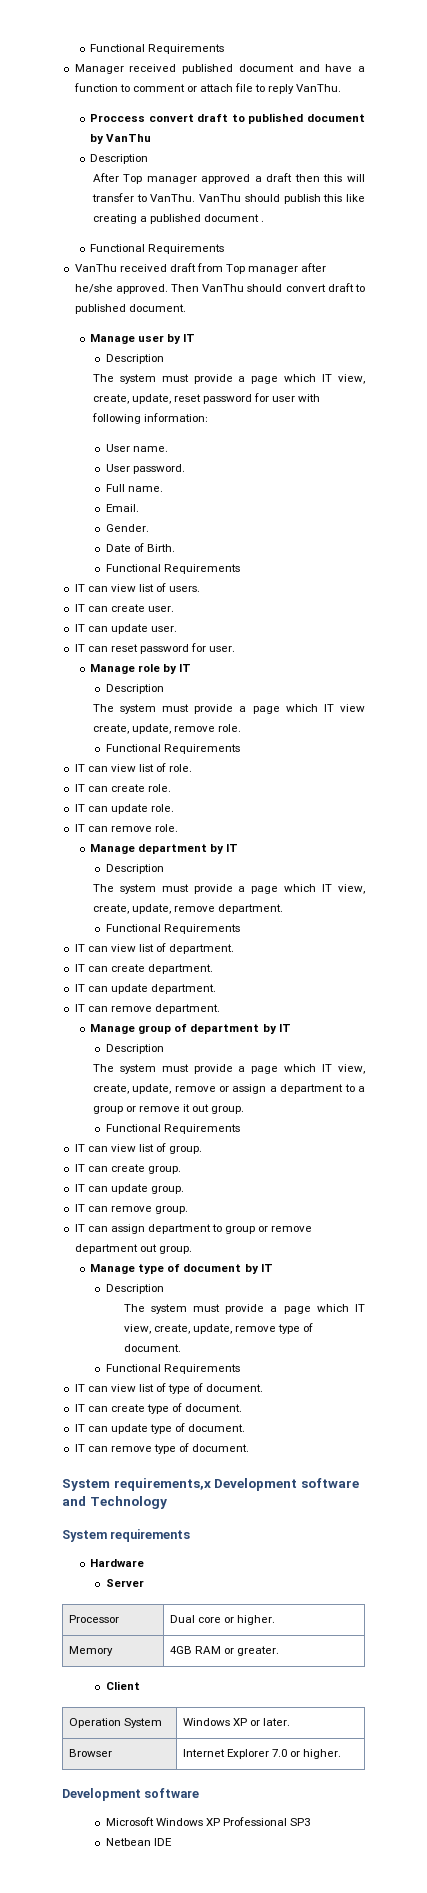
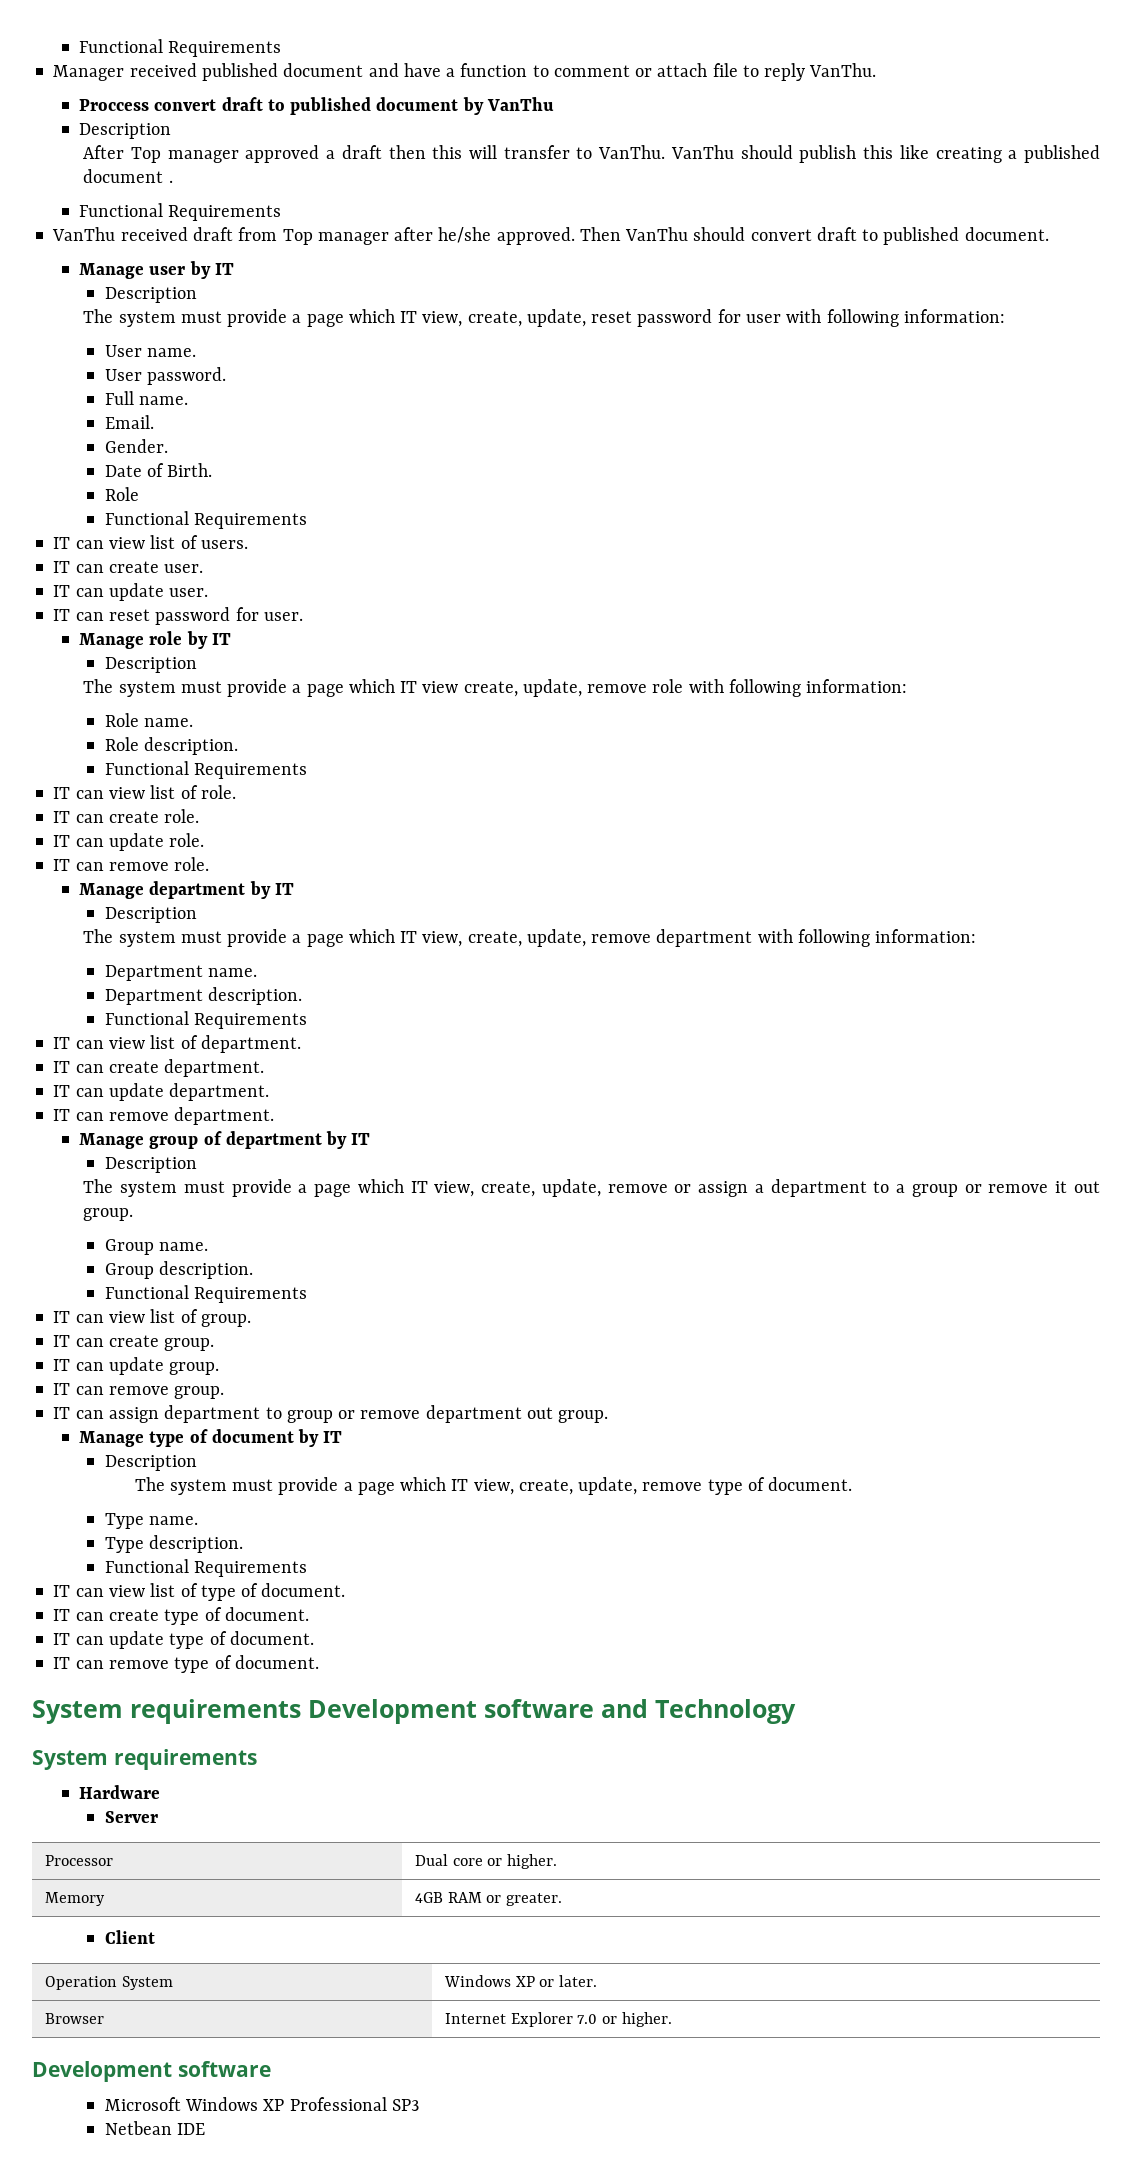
  Date of Birth.
+ Role
- The system must provide a page which IT view create, update, remove role.
+ The system must provide a page which IT view create, update, remove role with following information:
+ Role name.
+ Role description.
- The system must provide a page which IT view, create, update, remove department.
+ The system must provide a page which IT view, create, update, remove department with following information:
+ Department name.
+ Department description.
+ Group name.
+ Group description.
+ Type name.
+ Type description.
- System requirements,x Development software and Technology
+ System requirements Development software and Technology

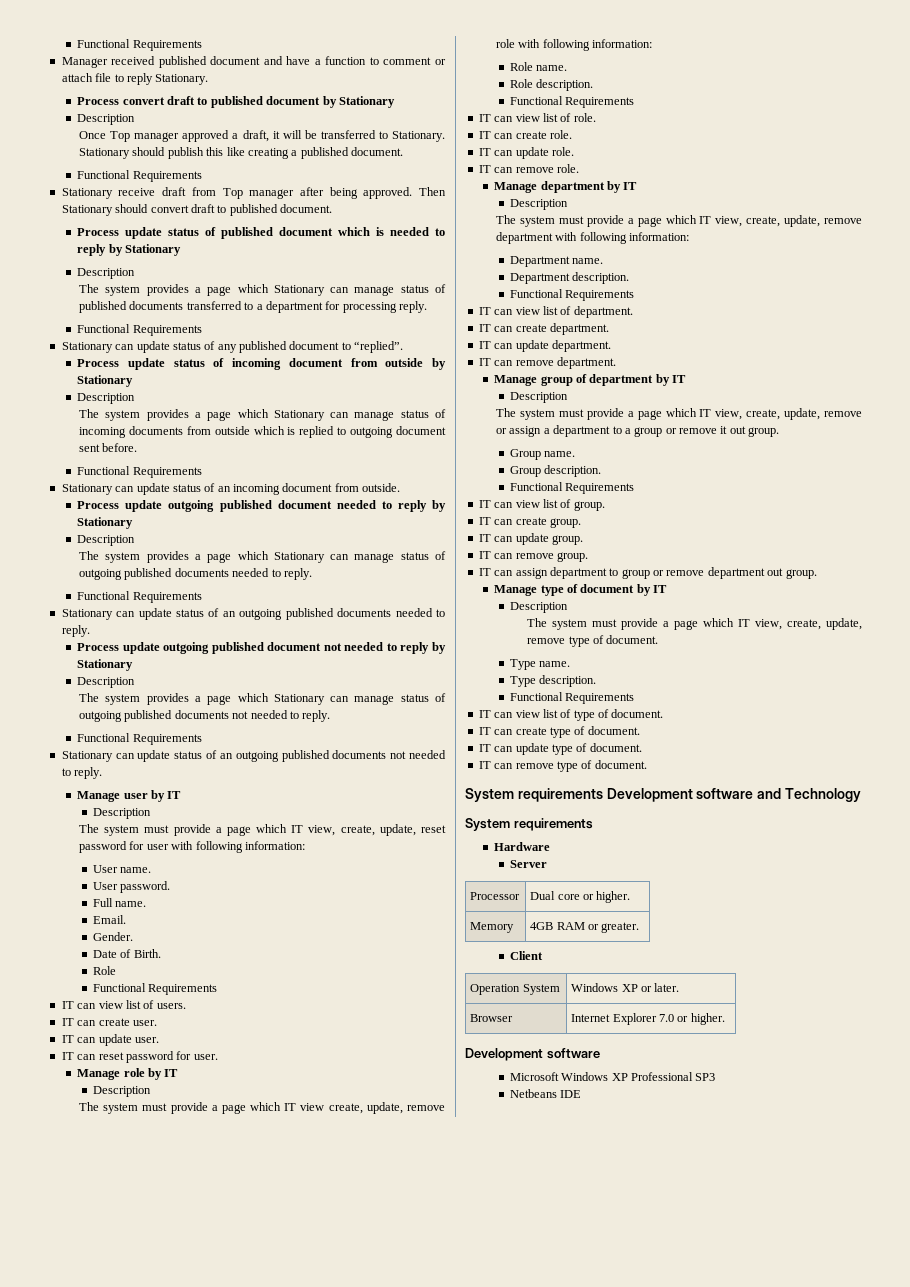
- Manager received published document and have a function to comment or attach file to reply VanThu.
- Proccess convert draft to published document by VanThu
+ Manager received published document and have a function to comment or attach file to reply Stationary.
+ Process convert draft to published document by Stationary
  Description
- After Top manager approved a draft then this will transfer to VanThu. VanThu should publish this like creating a published document .
+ Once Top manager approved a draft, it will be transferred to Stationary. Stationary should publish this like creating a published document.
  Functional Requirements
- VanThu received draft from Top manager after he/she approved.
+ Stationary receive draft from Top manager after being approved.
- Then VanThu should convert draft to published document.
+ Then Stationary should convert draft to published document.
+ Process update status of published document which is needed to reply by Stationary
+ Description
+ The system provides a page which Stationary can manage status of published documents transferred to a department for processing reply.
+ Functional Requirements
+ Stationary can update status of any published document to “replied”.
+ Process update status of incoming document from outside by Stationary
+ Description
+ The system provides a page which Stationary can manage status of incoming documents from outside which is replied to outgoing document sent before.
+ Functional Requirements
+ Stationary can update status of an incoming document from outside.
+ Process update outgoing published document needed to reply by Stationary
+ Description
+ The system provides a page which Stationary can manage status of outgoing published documents needed to reply.
+ Functional Requirements
+ Stationary can update status of an outgoing published documents needed to reply.
+ Process update outgoing published document not needed to reply by Stationary
+ Description
+ The system provides a page which Stationary can manage status of outgoing published documents not needed to reply.
+ Functional Requirements
+ Stationary can update status of an outgoing published documents not needed to reply.
- Netbean IDE
+ Netbeans IDE

